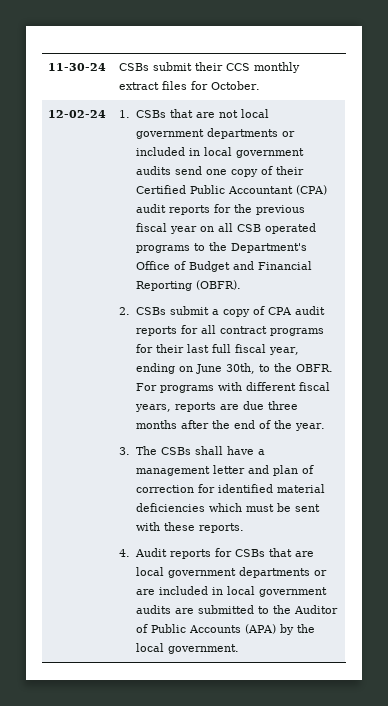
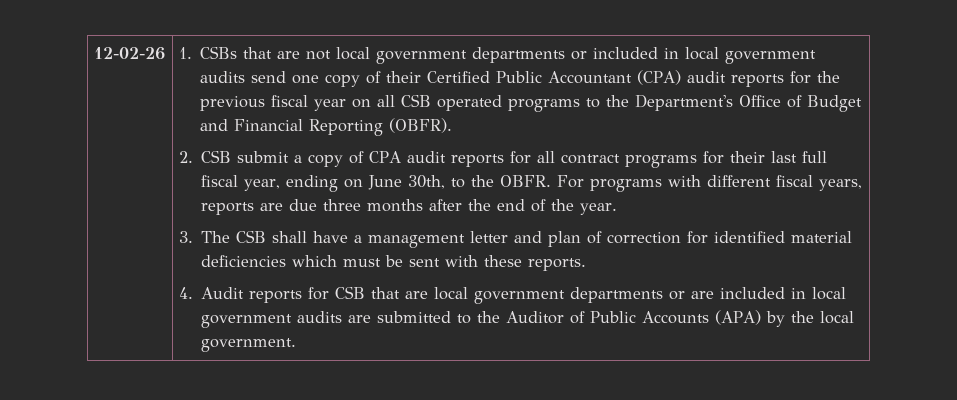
- 11-30-24 | CSBs submit their CCS monthly extract files for October.
- 12-02-24
+ 12-02-26
- 2. CSBs submit a copy of CPA audit reports for all contract programs for their last full fiscal year, ending on June 30th, to the OBFR.
+ 2. CSB submit a copy of CPA audit reports for all contract programs for their last full fiscal year, ending on June 30th, to the OBFR.
- 3. The CSBs shall have a management letter and plan of correction for identified material deficiencies which must be sent with these reports.
+ 3. The CSB shall have a management letter and plan of correction for identified material deficiencies which must be sent with these reports.
- 4. Audit reports for CSBs that are local government departments or are included in local government audits are submitted to the Auditor of Public Accounts (APA) by the local government.
+ 4. Audit reports for CSB that are local government departments or are included in local government audits are submitted to the Auditor of Public Accounts (APA) by the local government.

